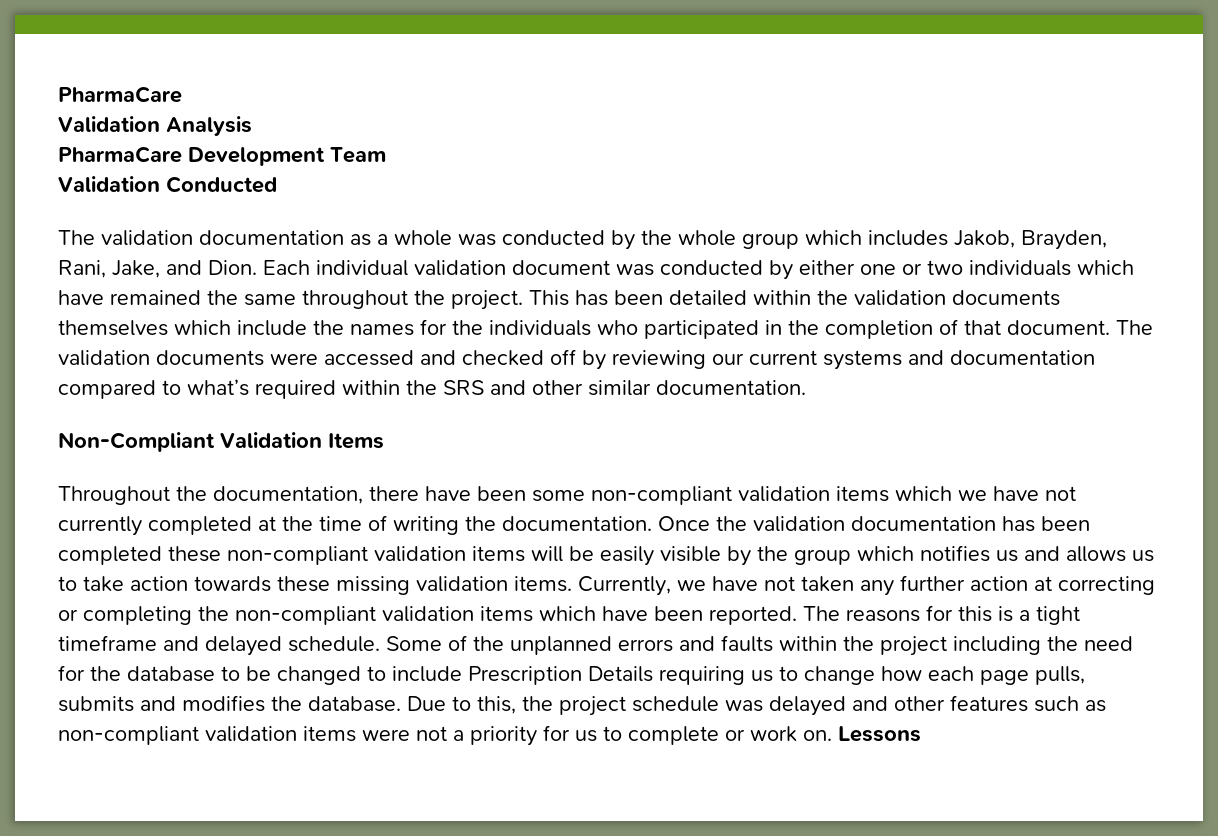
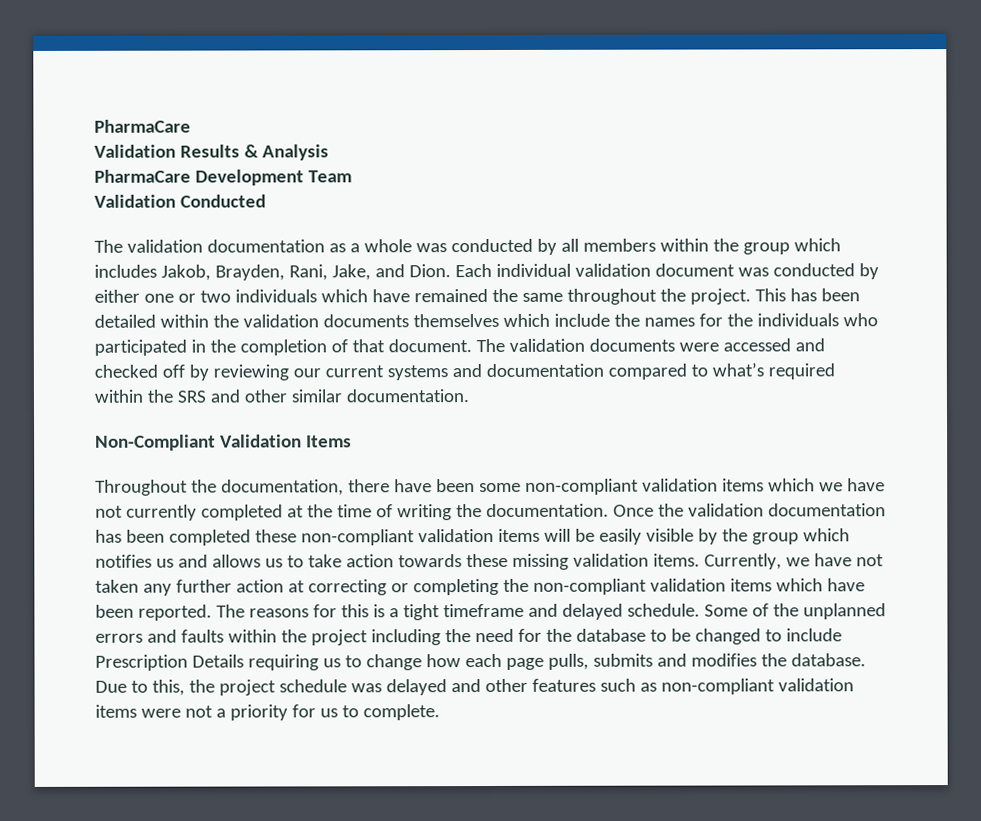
- Validation Analysis
+ Validation Results & Analysis
- The validation documentation as a whole was conducted by the whole group which includes Jakob, Brayden, Rani, Jake, and Dion.
+ The validation documentation as a whole was conducted by all members within the group which includes Jakob, Brayden, Rani, Jake, and Dion.
- Due to this, the project schedule was delayed and other features such as non-compliant validation items were not a priority for us to complete or work on. Lessons
+ Due to this, the project schedule was delayed and other features such as non-compliant validation items were not a priority for us to complete.

